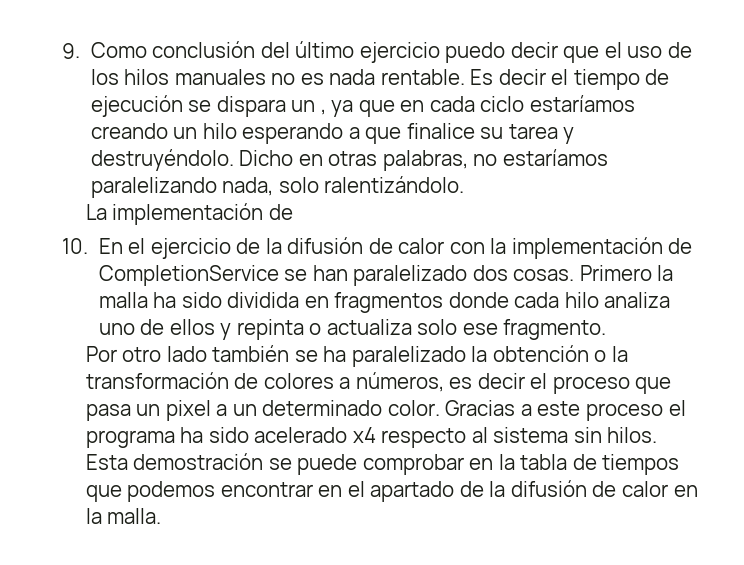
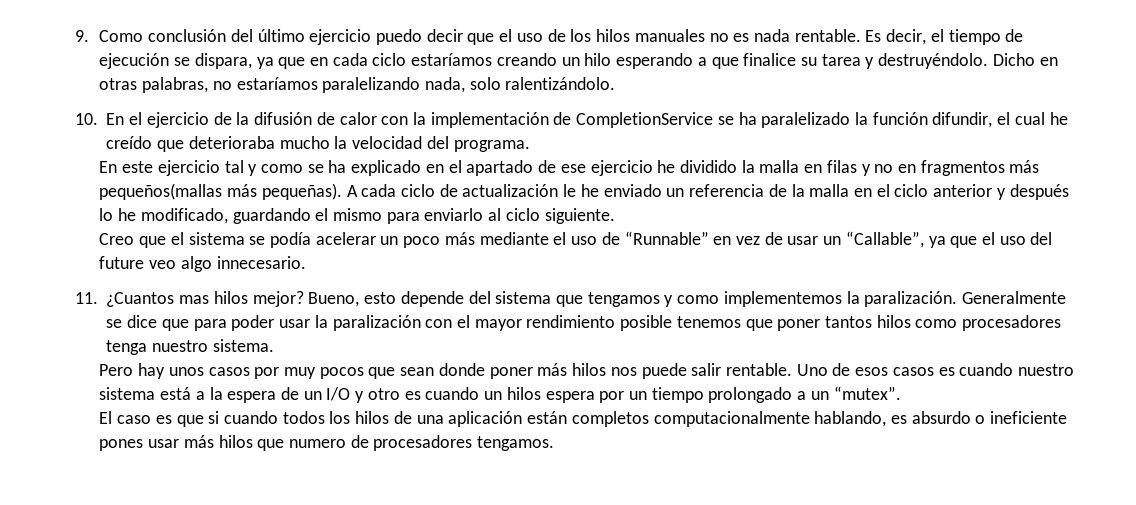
- Es decir el tiempo de ejecución se dispara un , ya que en cada ciclo estaríamos creando un hilo esperando a que finalice su tarea y destruyéndolo.
+ Es decir, el tiempo de ejecución se dispara, ya que en cada ciclo estaríamos creando un hilo esperando a que finalice su tarea y destruyéndolo.
- La implementación de
- 10. En el ejercicio de la difusión de calor con la implementación de CompletionService se han paralelizado dos cosas. Primero la malla ha sido dividida en fragmentos donde cada hilo analiza uno de ellos y repinta o actualiza solo ese fragmento.
- Por otro lado también se ha paralelizado la obtención o la transformación de colores a números, es decir el proceso que pasa un pixel a un determinado color. Gracias a este proceso el programa ha sido acelerado x4 respecto al sistema sin hilos. Esta demostración se puede comprobar en la tabla de tiempos que podemos encontrar en el apartado de la difusión de calor en la malla.
+ 10. En el ejercicio de la difusión de calor con la implementación de CompletionService se ha paralelizado la función difundir, el cual he creído que deterioraba mucho la velocidad del programa.
+ En este ejercicio tal y como se ha explicado en el apartado de ese ejercicio he dividido la malla en filas y no en fragmentos más pequeños(mallas más pequeñas). A cada ciclo de actualización le he enviado un referencia de la malla en el ciclo anterior y después lo he modificado, guardando el mismo para enviarlo al ciclo siguiente.
+ Creo que el sistema se podía acelerar un poco más mediante el uso de “Runnable” en vez de usar un “Callable”, ya que el uso del future veo algo innecesario.
+ 11. ¿Cuantos mas hilos mejor? Bueno, esto depende del sistema que tengamos y como implementemos la paralización. Generalmente se dice que para poder usar la paralización con el mayor rendimiento posible tenemos que poner tantos hilos como procesadores tenga nuestro sistema.
+ Pero hay unos casos por muy pocos que sean donde poner más hilos nos puede salir rentable. Uno de esos casos es cuando nuestro sistema está a la espera de un I/O y otro es cuando un hilos espera por un tiempo prolongado a un “mutex”.
+ El caso es que si cuando todos los hilos de una aplicación están completos computacionalmente hablando, es absurdo o ineficiente pones usar más hilos que numero de procesadores tengamos.

